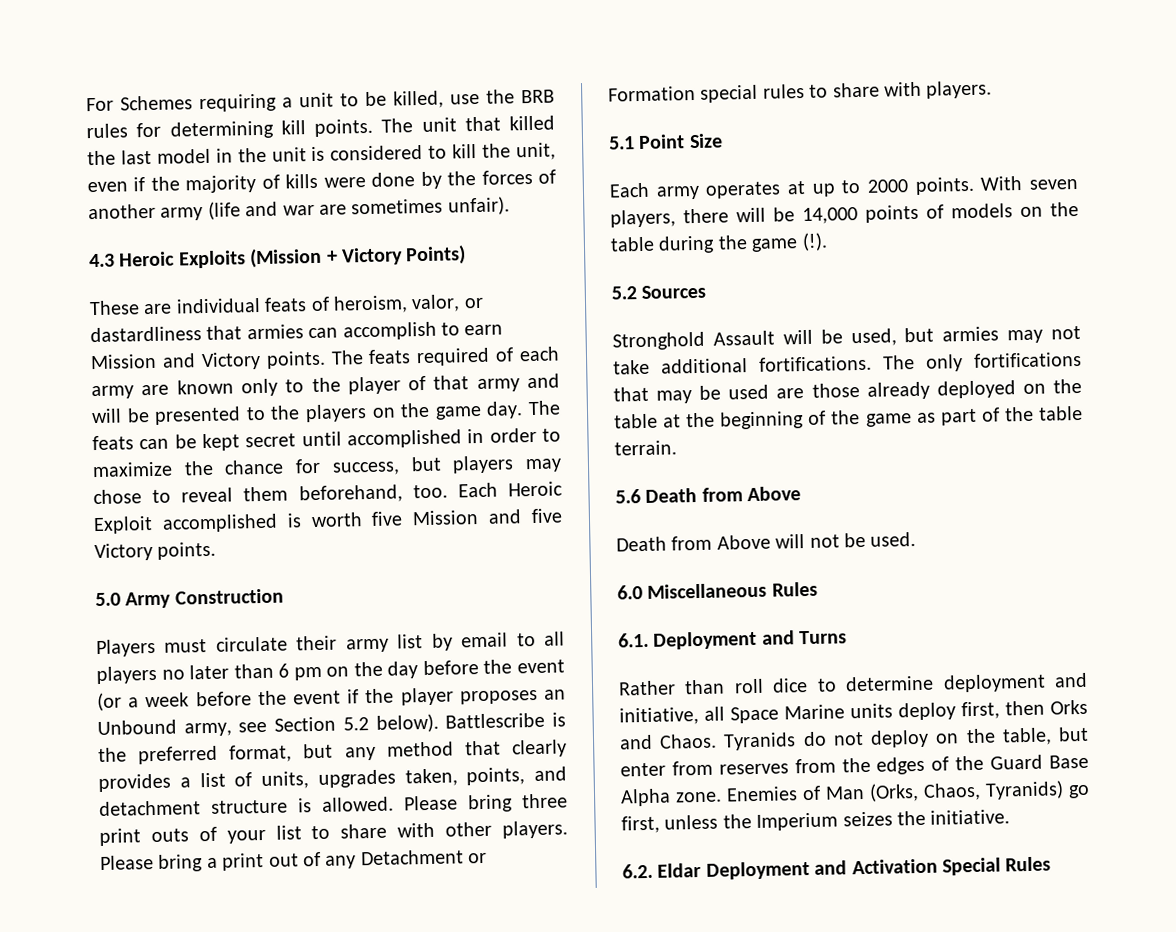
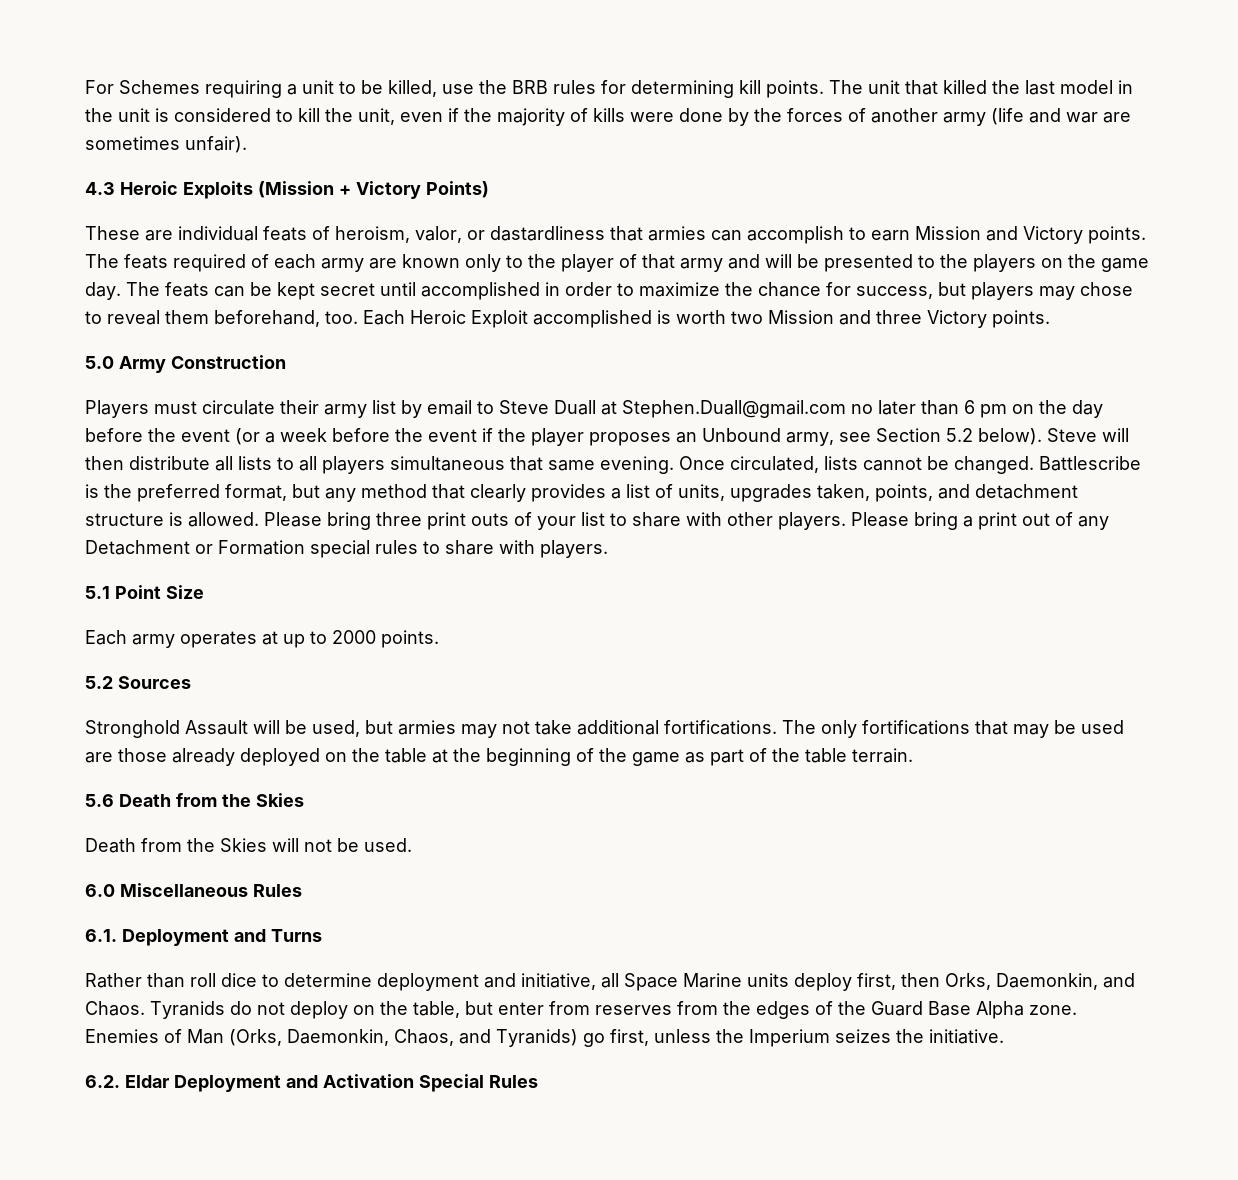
- Each Heroic Exploit accomplished is worth five Mission and five Victory points.
+ Each Heroic Exploit accomplished is worth two Mission and three Victory points.
- Players must circulate their army list by email to all players no later than 6 pm on the day before the event (or a week before the event if the player proposes an Unbound army, see Section 5.2 below).
+ Players must circulate their army list by email to Steve Duall at Stephen.Duall@gmail.com no later than 6 pm on the day before the event (or a week before the event if the player proposes an Unbound army, see Section 5.2 below).
+ Steve will then distribute all lists to all players simultaneous that same evening. Once circulated, lists cannot be changed.
- With seven players, there will be 14,000 points of models on the table during the game (!).
- 5.6 Death from Above
- Death from Above will not be used.
+ 5.6 Death from the Skies
+ Death from the Skies will not be used.
- Rather than roll dice to determine deployment and initiative, all Space Marine units deploy first, then Orks and Chaos.
+ Rather than roll dice to determine deployment and initiative, all Space Marine units deploy first, then Orks, Daemonkin, and Chaos.
- Enemies of Man (Orks, Chaos, Tyranids) go first, unless the Imperium seizes the initiative.
+ Enemies of Man (Orks, Daemonkin, Chaos, and Tyranids) go first, unless the Imperium seizes the initiative.

